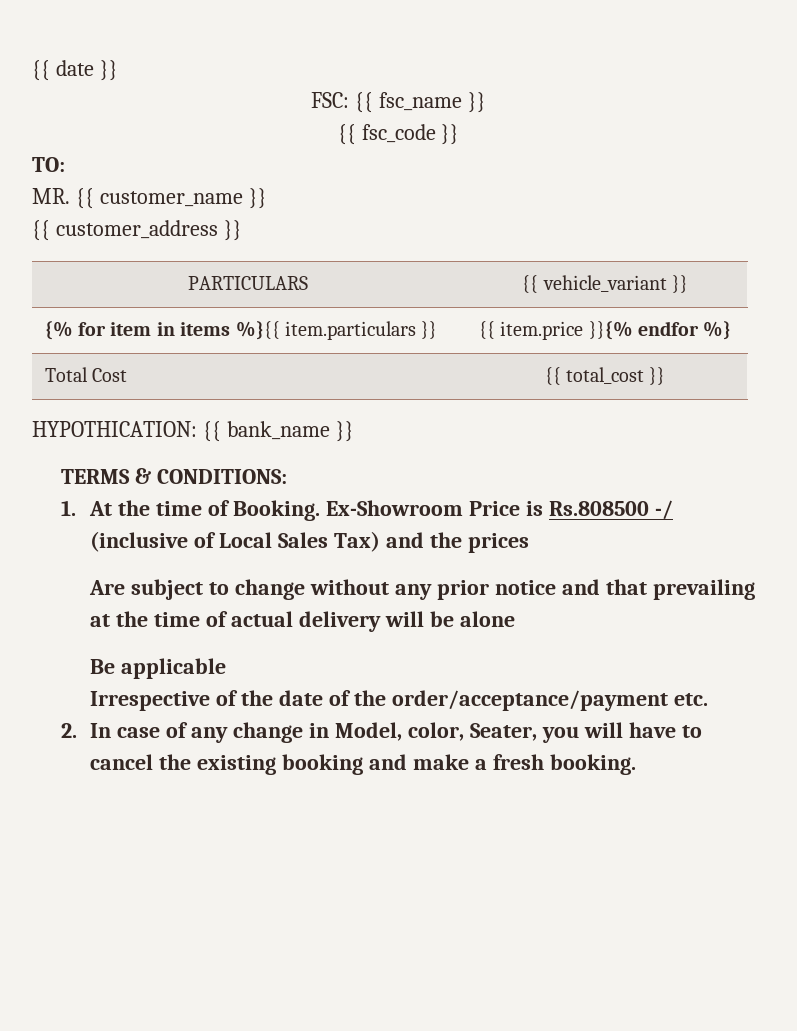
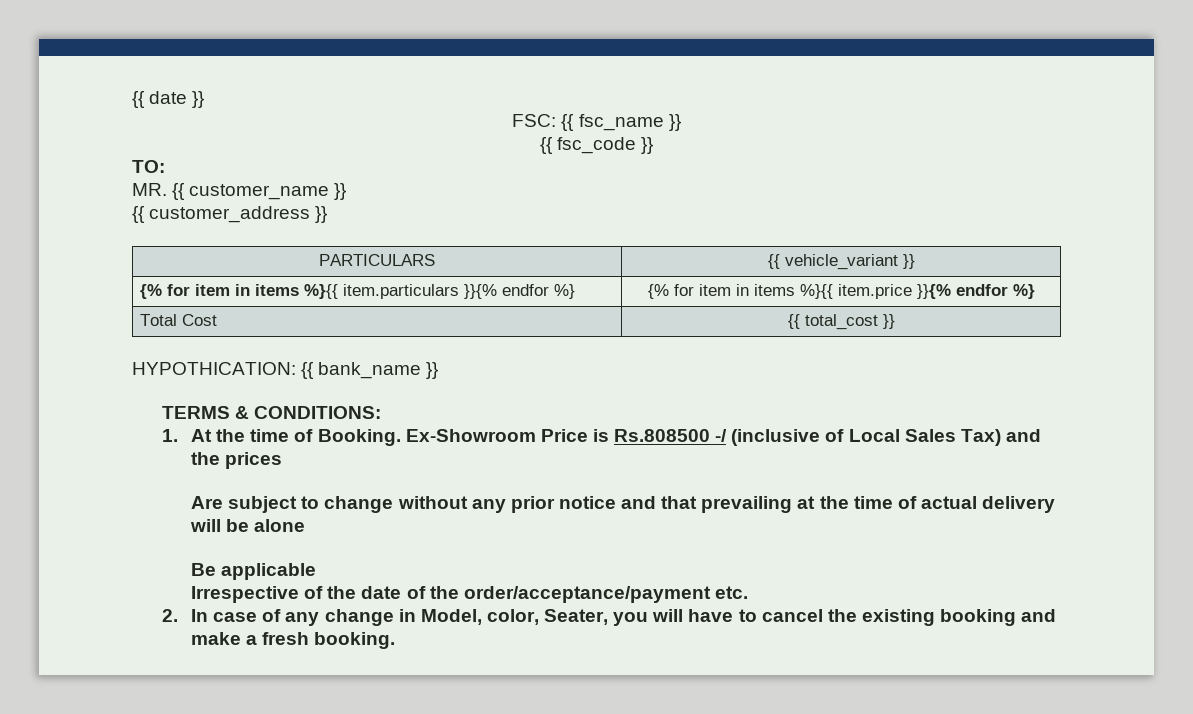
- {% for item in items %}{{ item.particulars }} | {{ item.price }}{% endfor %}
+ {% for item in items %}{{ item.particulars }}{% endfor %} | {% for item in items %}{{ item.price }}{% endfor %}

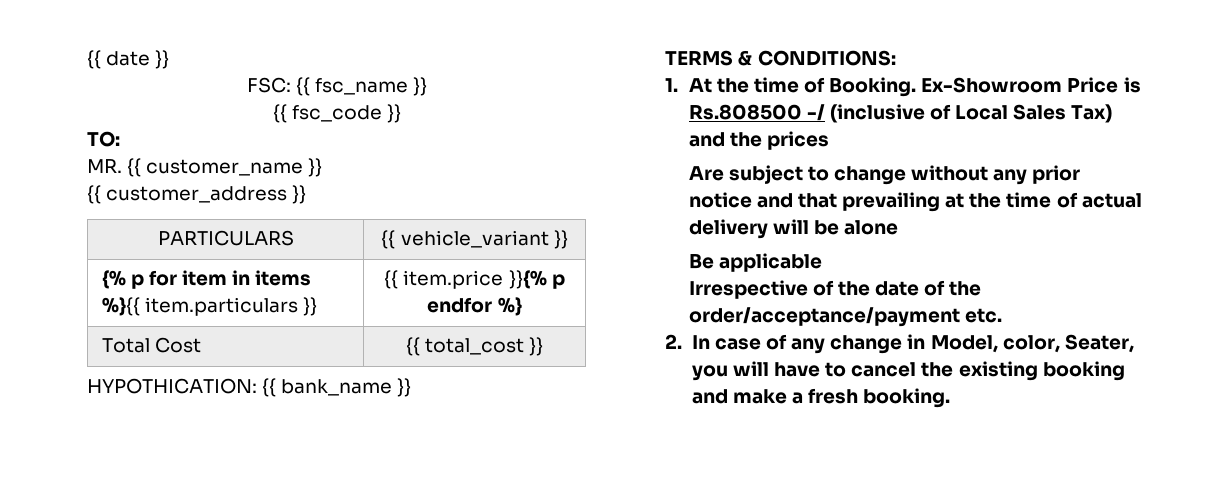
- {% for item in items %}{{ item.particulars }}{% endfor %} | {% for item in items %}{{ item.price }}{% endfor %}
+ {% p for item in items %}{{ item.particulars }} | {{ item.price }}{% p endfor %}

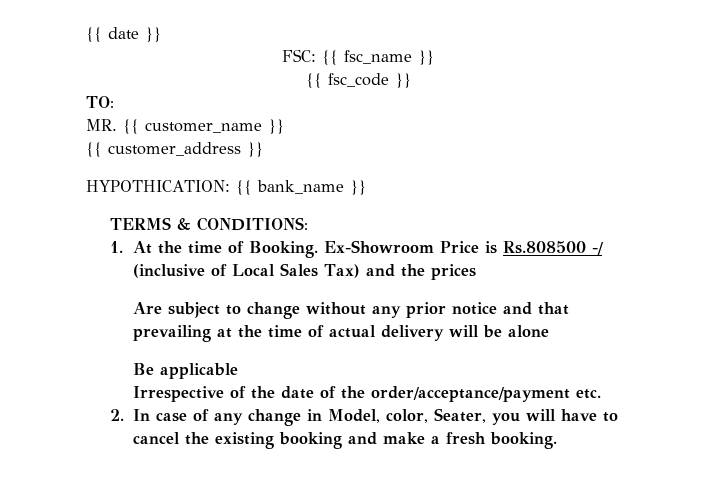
- PARTICULARS | {{ vehicle_variant }}
- {% p for item in items %}{{ item.particulars }} | {{ item.price }}{% p endfor %}
- Total Cost | {{ total_cost }}

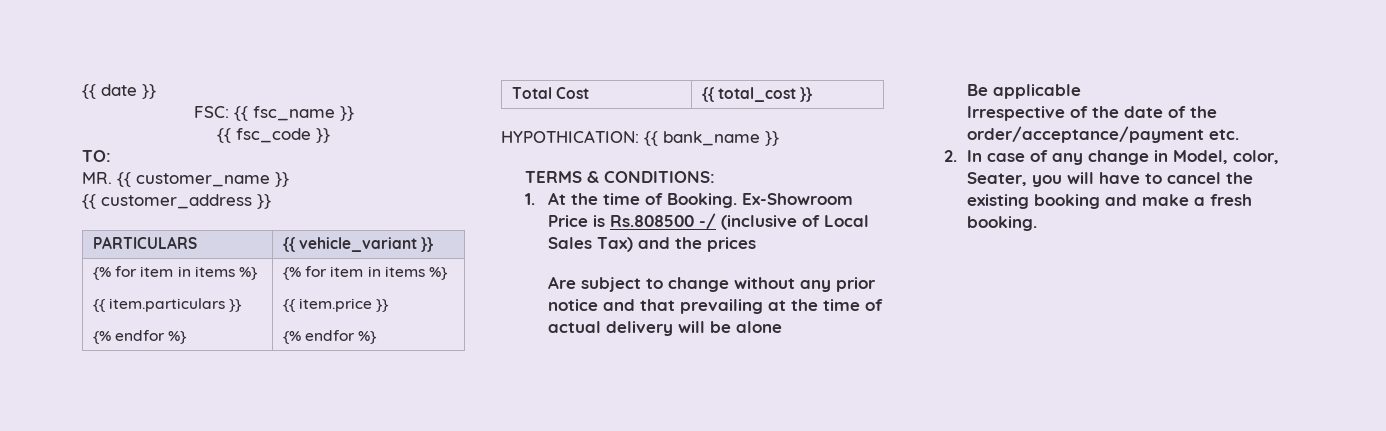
+ PARTICULARS | {{ vehicle_variant }}
+ {% for item in items %}
+ {{ item.particulars }}
+ {% endfor %} | {% for item in items %}
+ {{ item.price }}
+ {% endfor %}
+ Total Cost | {{ total_cost }}

